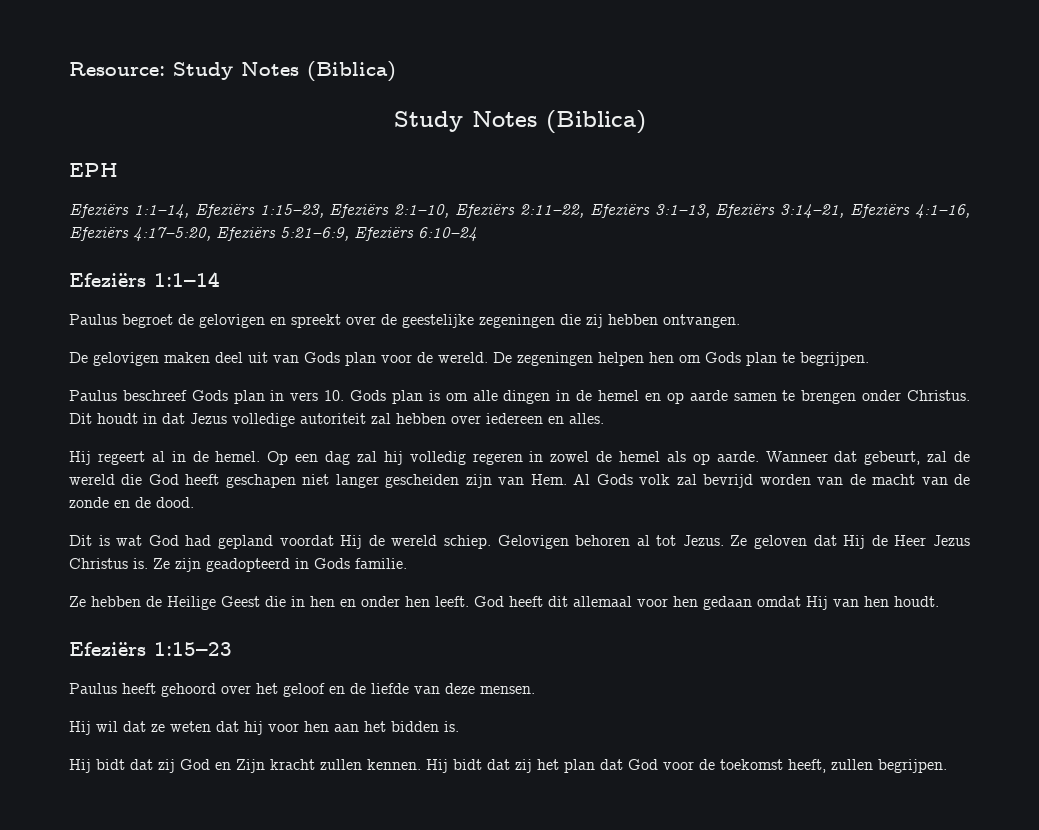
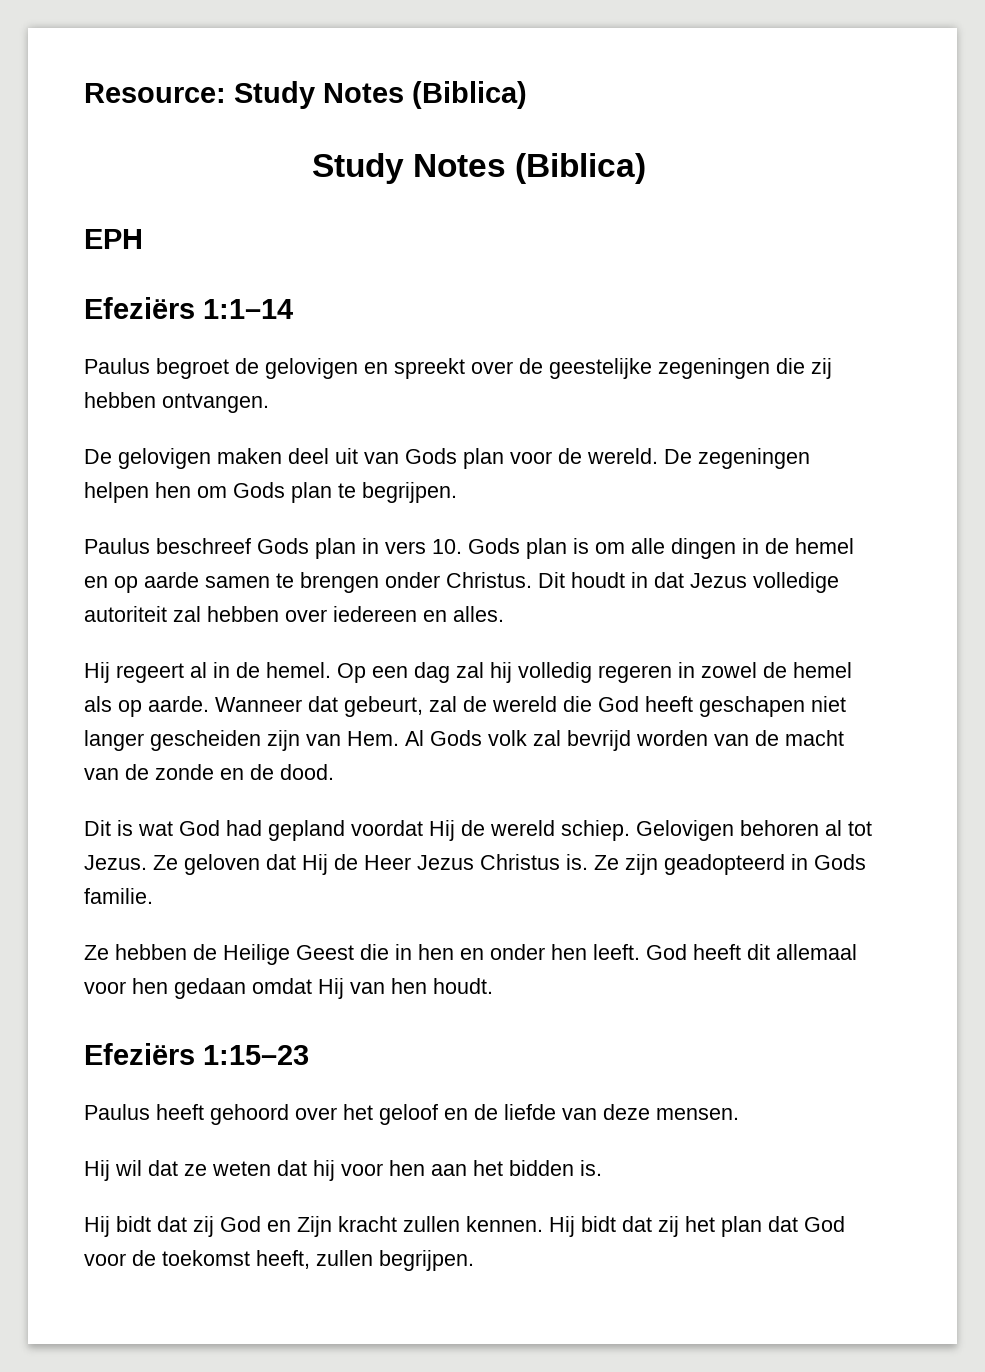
- Efeziërs 1:1–14, Efeziërs 1:15–23, Efeziërs 2:1–10, Efeziërs 2:11–22, Efeziërs 3:1–13, Efeziërs 3:14–21, Efeziërs 4:1–16, Efeziërs 4:17–5:20, Efeziërs 5:21–6:9, Efeziërs 6:10–24

